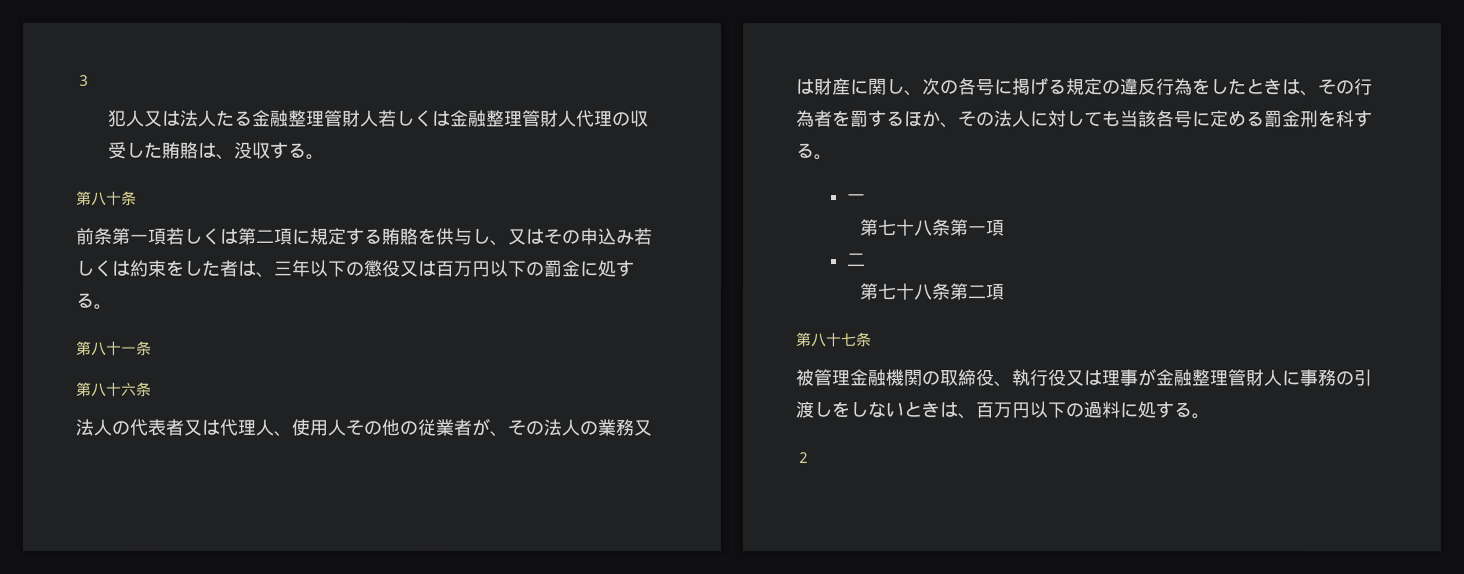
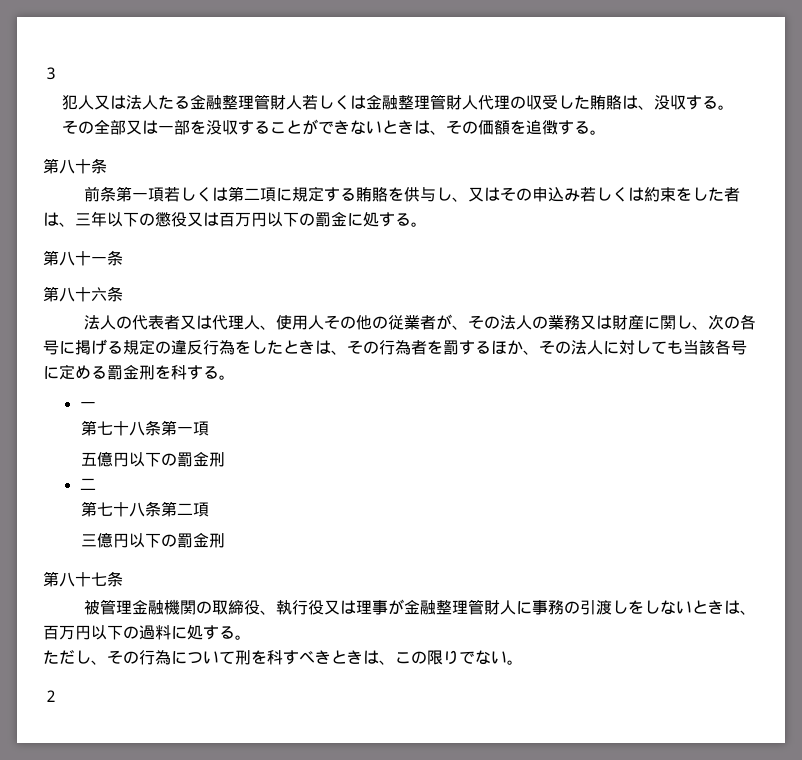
+ その全部又は一部を没収することができないときは、その価額を追徴する。
+ 五億円以下の罰金刑
+ 三億円以下の罰金刑
+ ただし、その行為について刑を科すべきときは、この限りでない。

